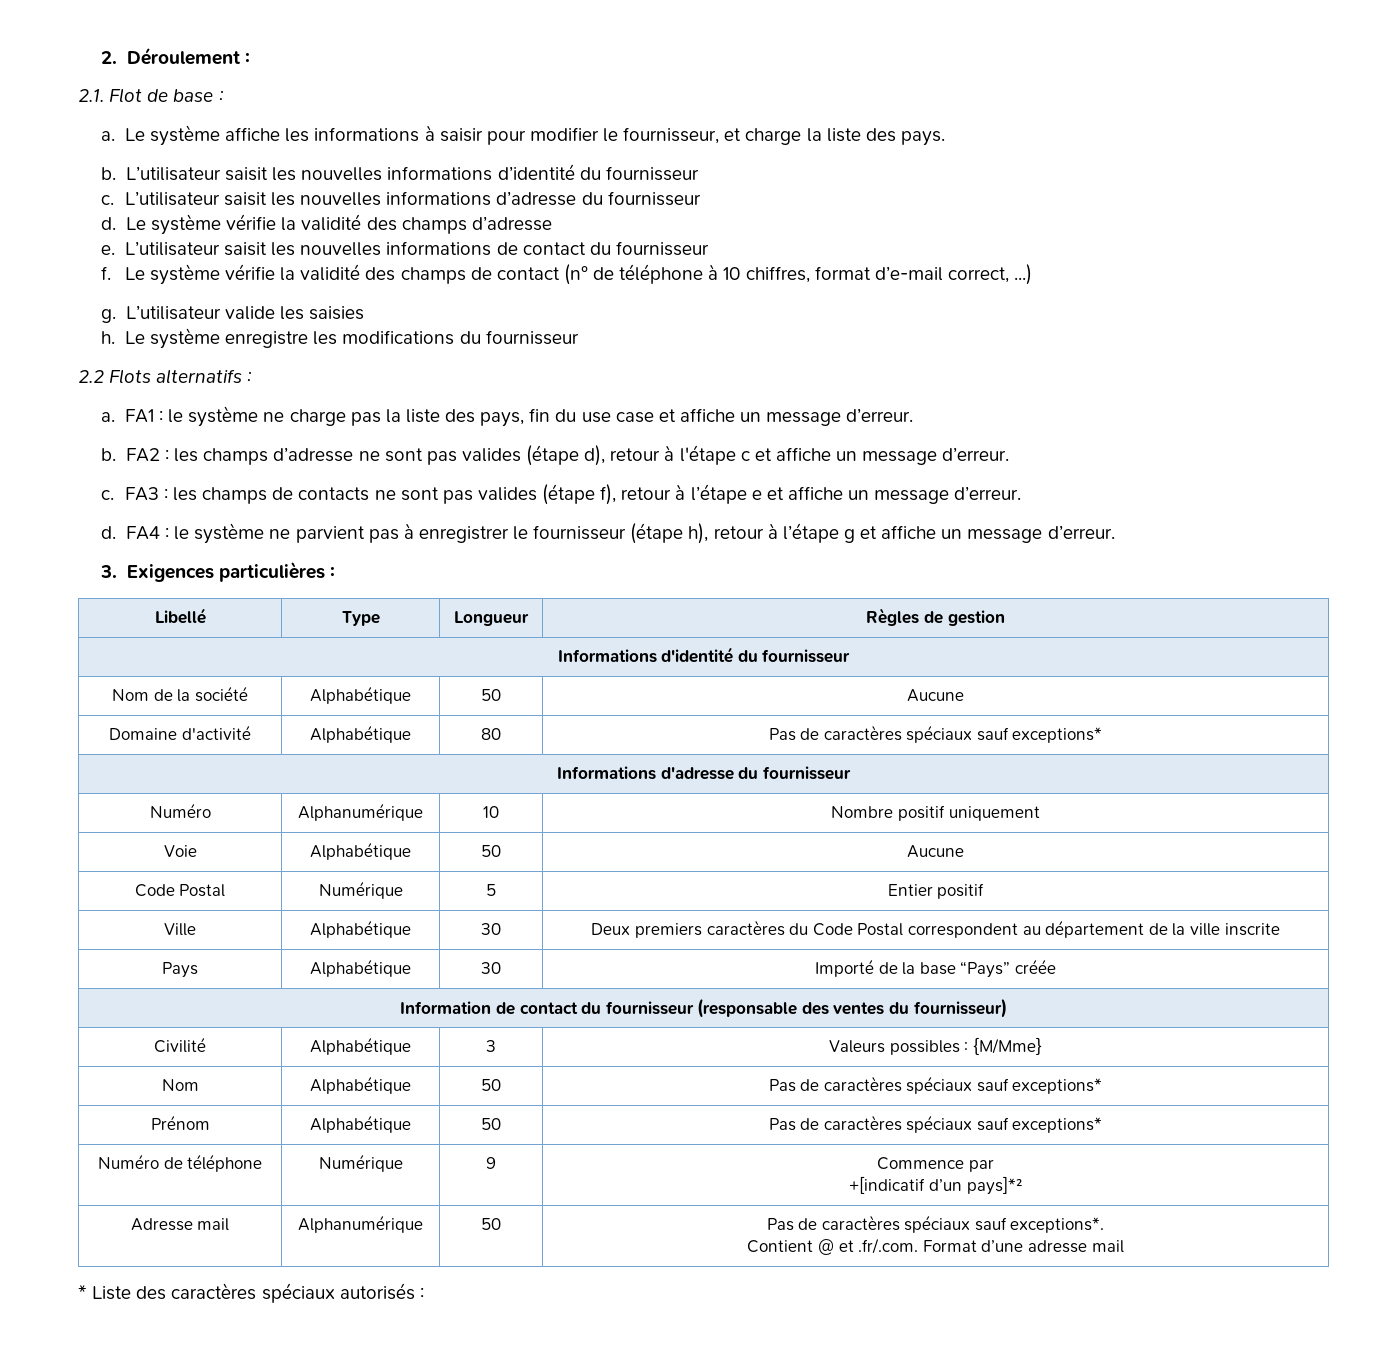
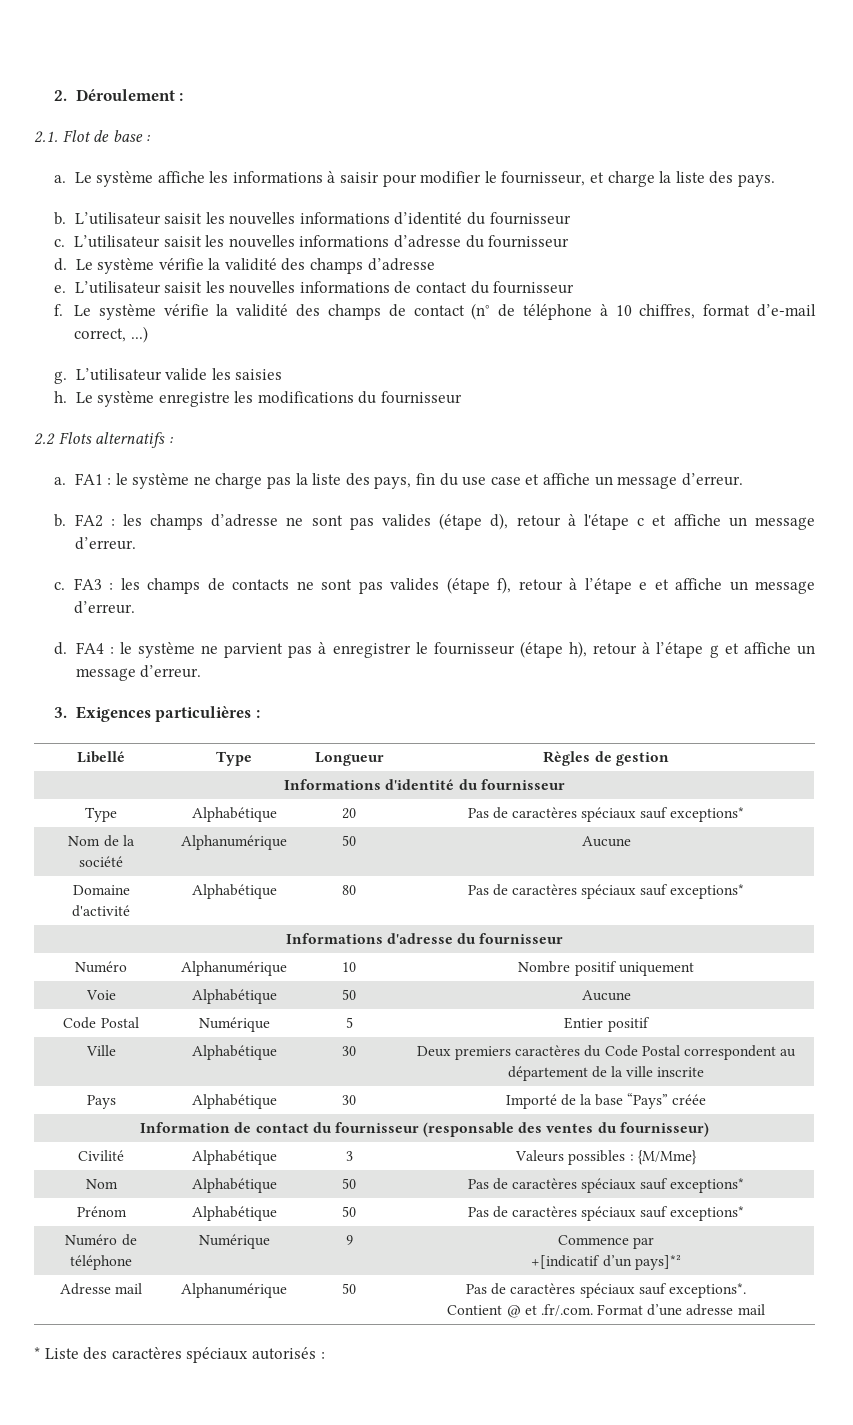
+ Type | Alphabétique | 20 | Pas de caractères spéciaux sauf exceptions*
- Nom de la société | Alphabétique | 50 | Aucune
+ Nom de la société | Alphanumérique | 50 | Aucune

